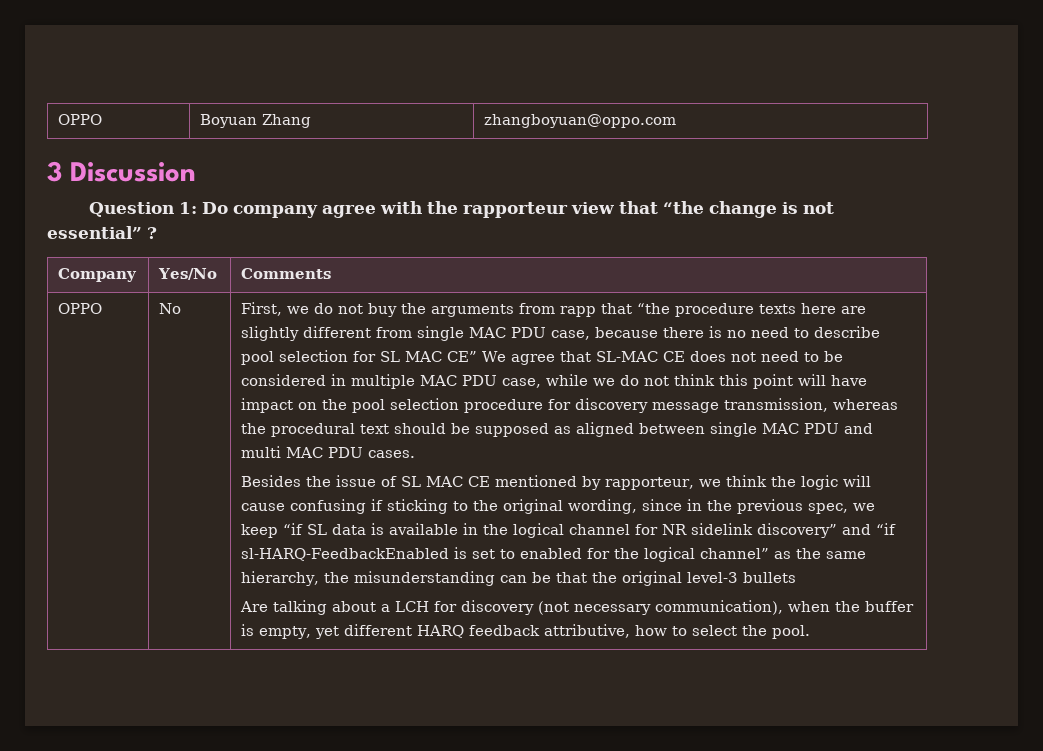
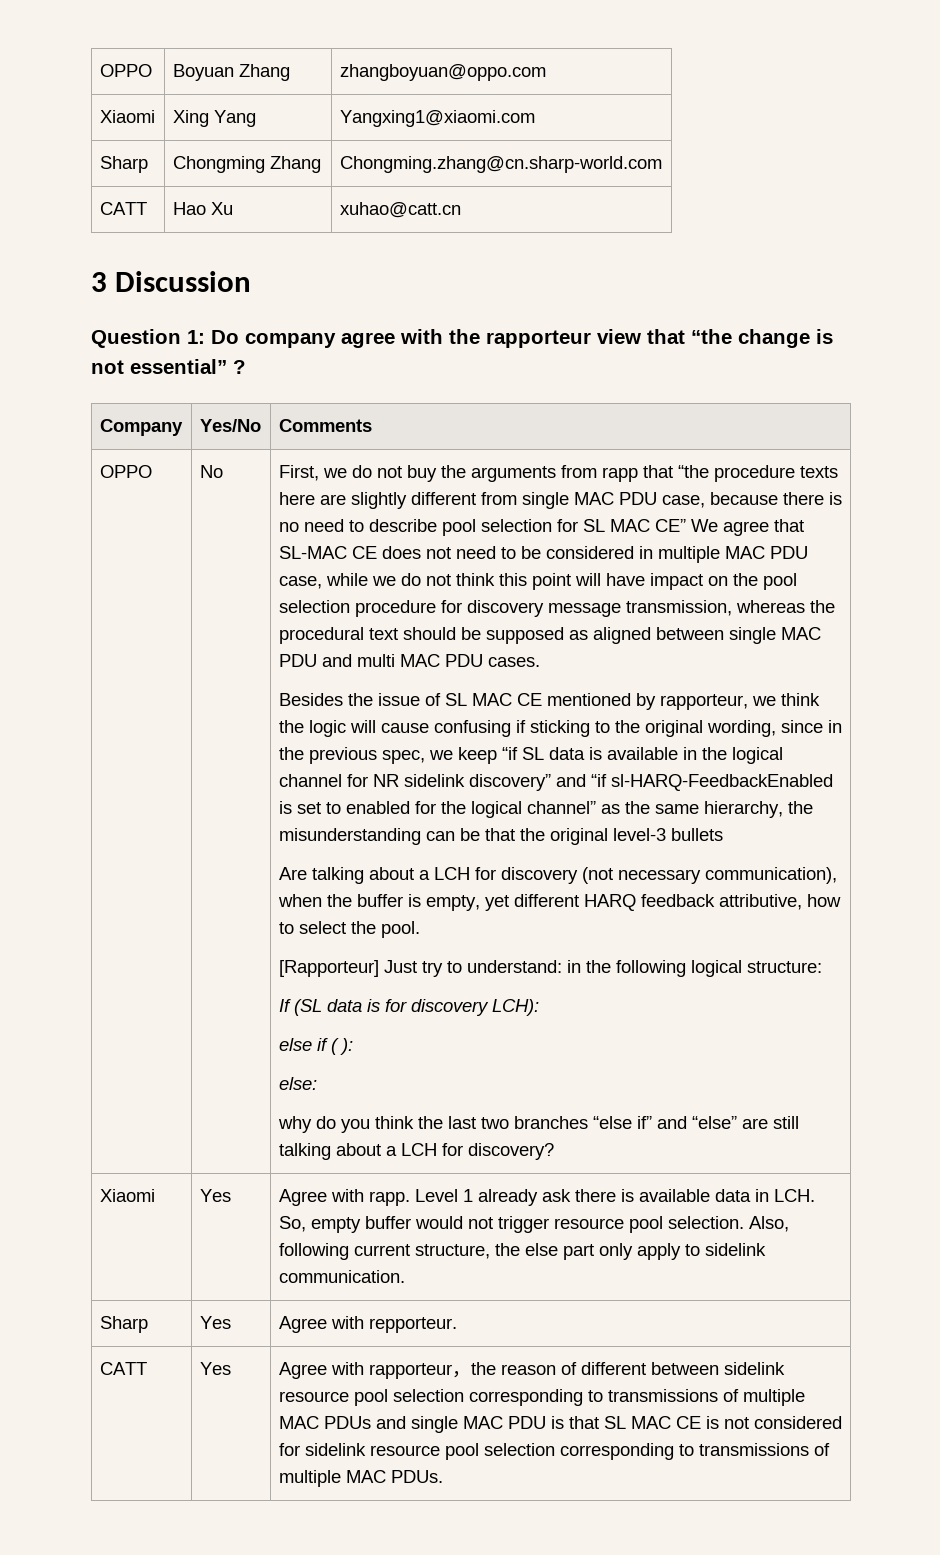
+ Xiaomi | Xing Yang | Yangxing1@xiaomi.com
+ Sharp | Chongming Zhang | Chongming.zhang@cn.sharp-world.com
+ CATT | Hao Xu | xuhao@catt.cn
+ [Rapporteur] Just try to understand: in the following logical structure:
+ If (SL data is for discovery LCH):
+ else if ( ):
+ else:
+ why do you think the last two branches “else if” and “else” are still talking about a LCH for discovery?
+ Xiaomi | Yes | Agree with rapp. Level 1 already ask there is available data in LCH. So, empty buffer would not trigger resource pool selection. Also, following current structure, the else part only apply to sidelink communication.
+ Sharp | Yes | Agree with repporteur.
+ CATT | Yes | Agree with rapporteur，the reason of different between sidelink resource pool selection corresponding to transmissions of multiple MAC PDUs and single MAC PDU is that SL MAC CE is not considered for sidelink resource pool selection corresponding to transmissions of multiple MAC PDUs.

